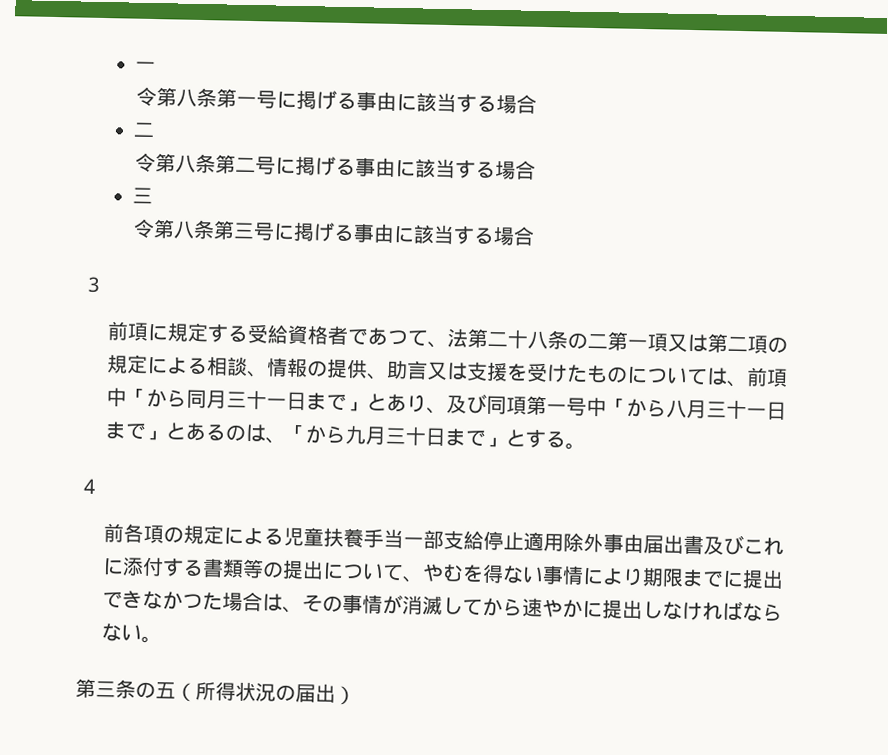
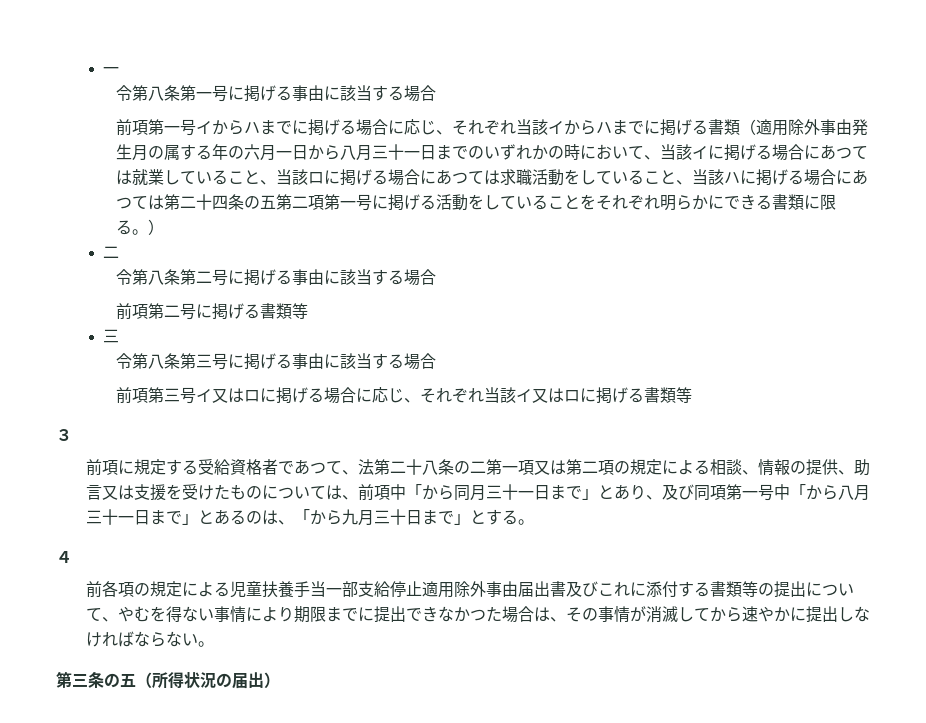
+ 前項第一号イからハまでに掲げる場合に応じ、それぞれ当該イからハまでに掲げる書類（適用除外事由発生月の属する年の六月一日から八月三十一日までのいずれかの時において、当該イに掲げる場合にあつては就業していること、当該ロに掲げる場合にあつては求職活動をしていること、当該ハに掲げる場合にあつては第二十四条の五第二項第一号に掲げる活動をしていることをそれぞれ明らかにできる書類に限る。）
+ 前項第二号に掲げる書類等
+ 前項第三号イ又はロに掲げる場合に応じ、それぞれ当該イ又はロに掲げる書類等

